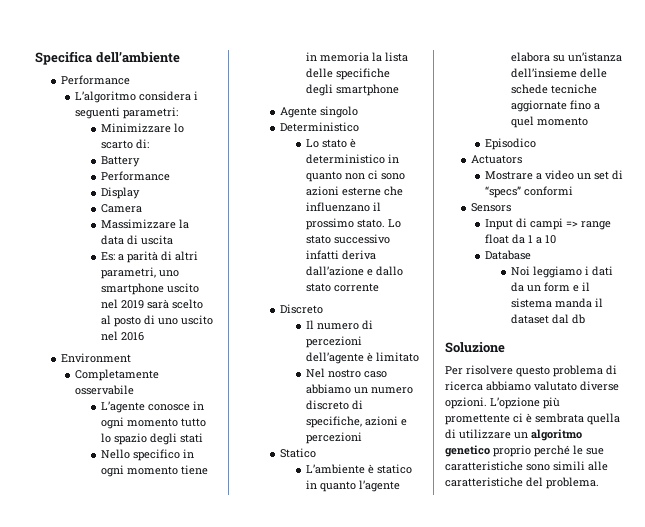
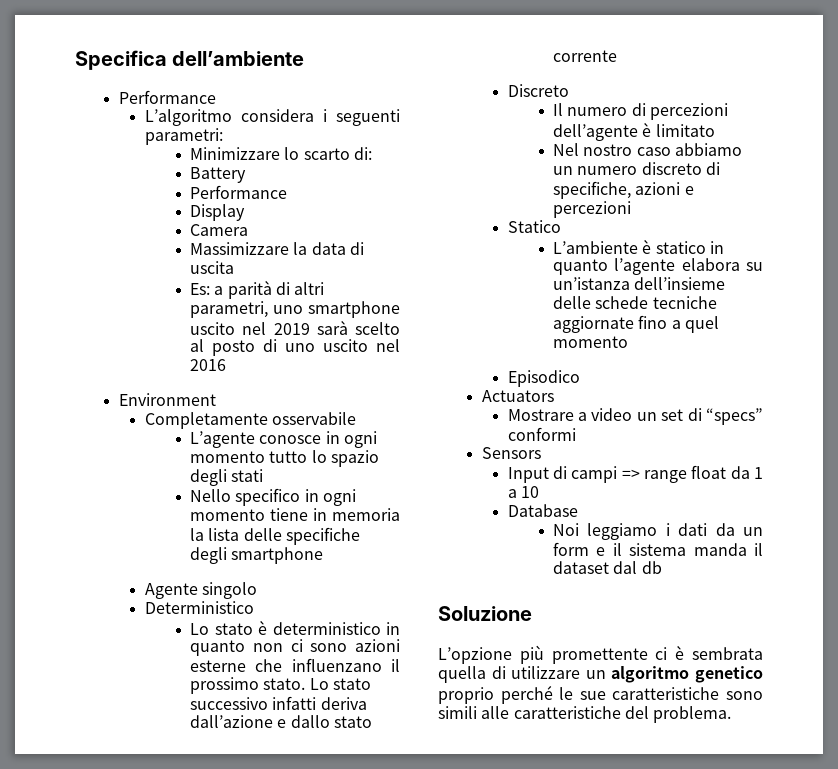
- Per risolvere questo problema di ricerca abbiamo valutato diverse opzioni.

